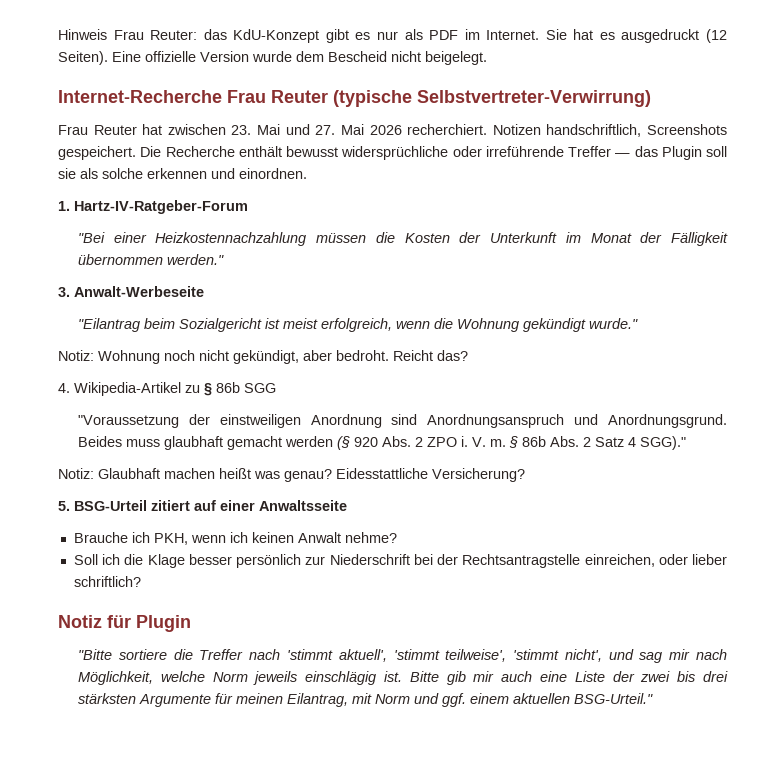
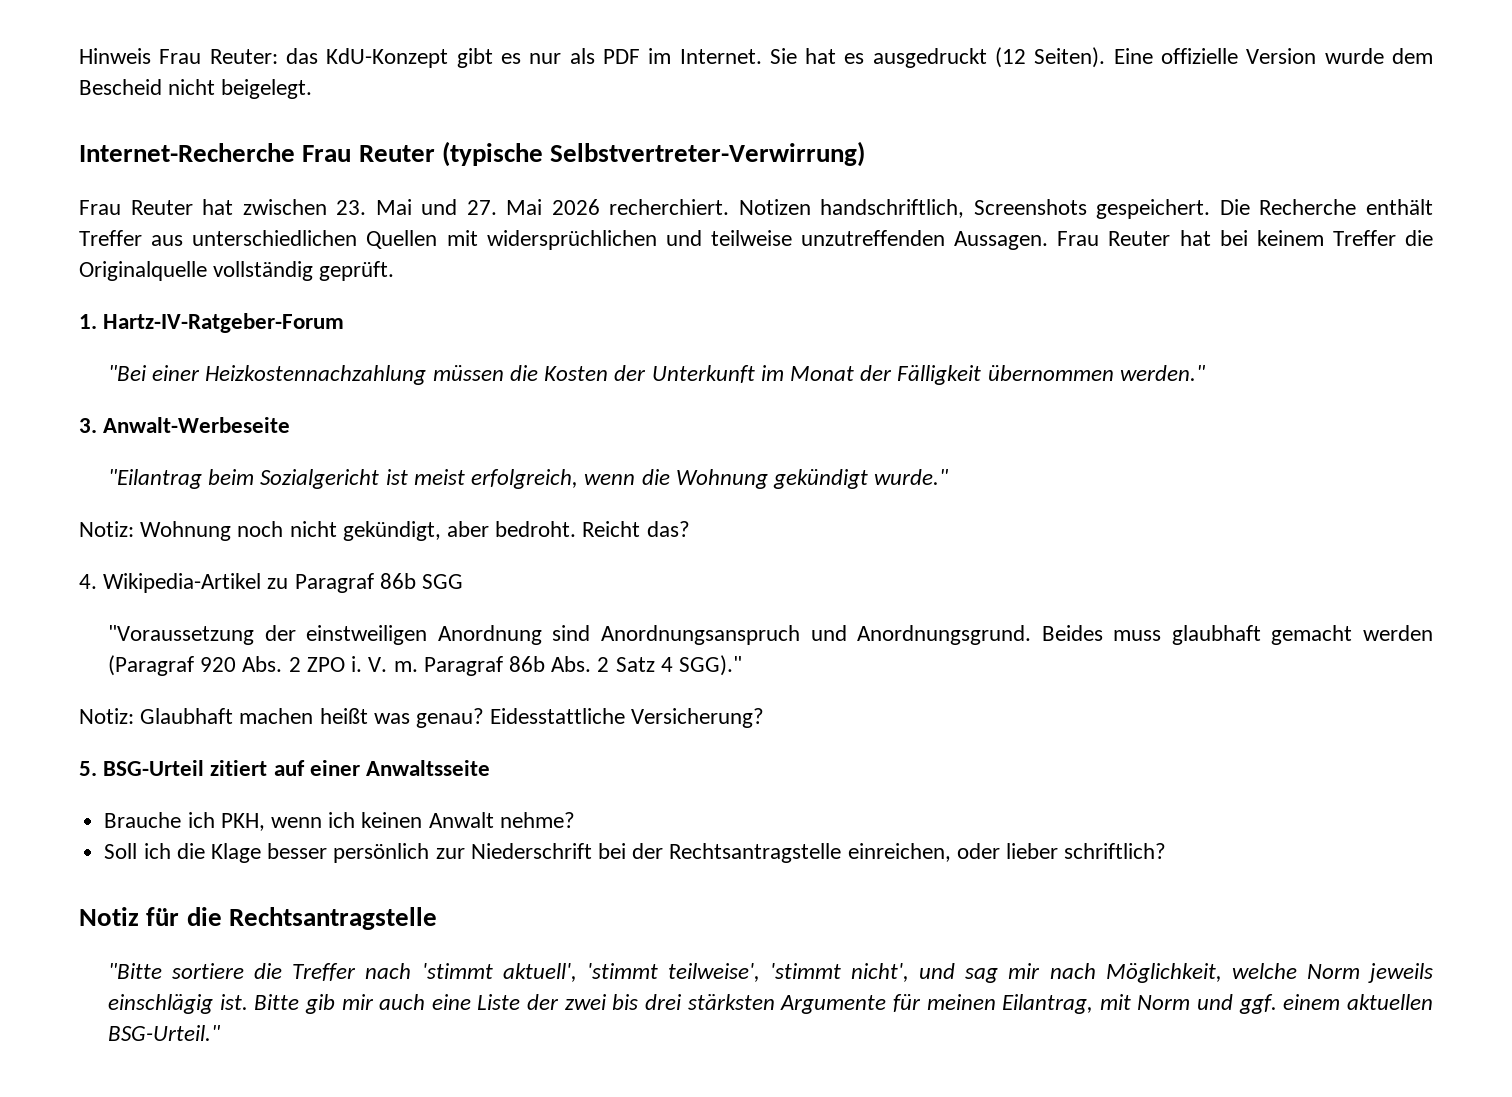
- Die Recherche enthält bewusst widersprüchliche oder irreführende Treffer — das Plugin soll sie als solche erkennen und einordnen.
+ Die Recherche enthält Treffer aus unterschiedlichen Quellen mit widersprüchlichen und teilweise unzutreffenden Aussagen. Frau Reuter hat bei keinem Treffer die Originalquelle vollständig geprüft.
- 4. Wikipedia-Artikel zu § 86b SGG
+ 4. Wikipedia-Artikel zu Paragraf 86b SGG
- Beides muss glaubhaft gemacht werden (§ 920 Abs. 2 ZPO i.
+ Beides muss glaubhaft gemacht werden (Paragraf 920 Abs. 2 ZPO i.
- § 86b Abs. 2 Satz 4 SGG)."
+ Paragraf 86b Abs. 2 Satz 4 SGG)."
- Notiz für Plugin
+ Notiz für die Rechtsantragstelle

